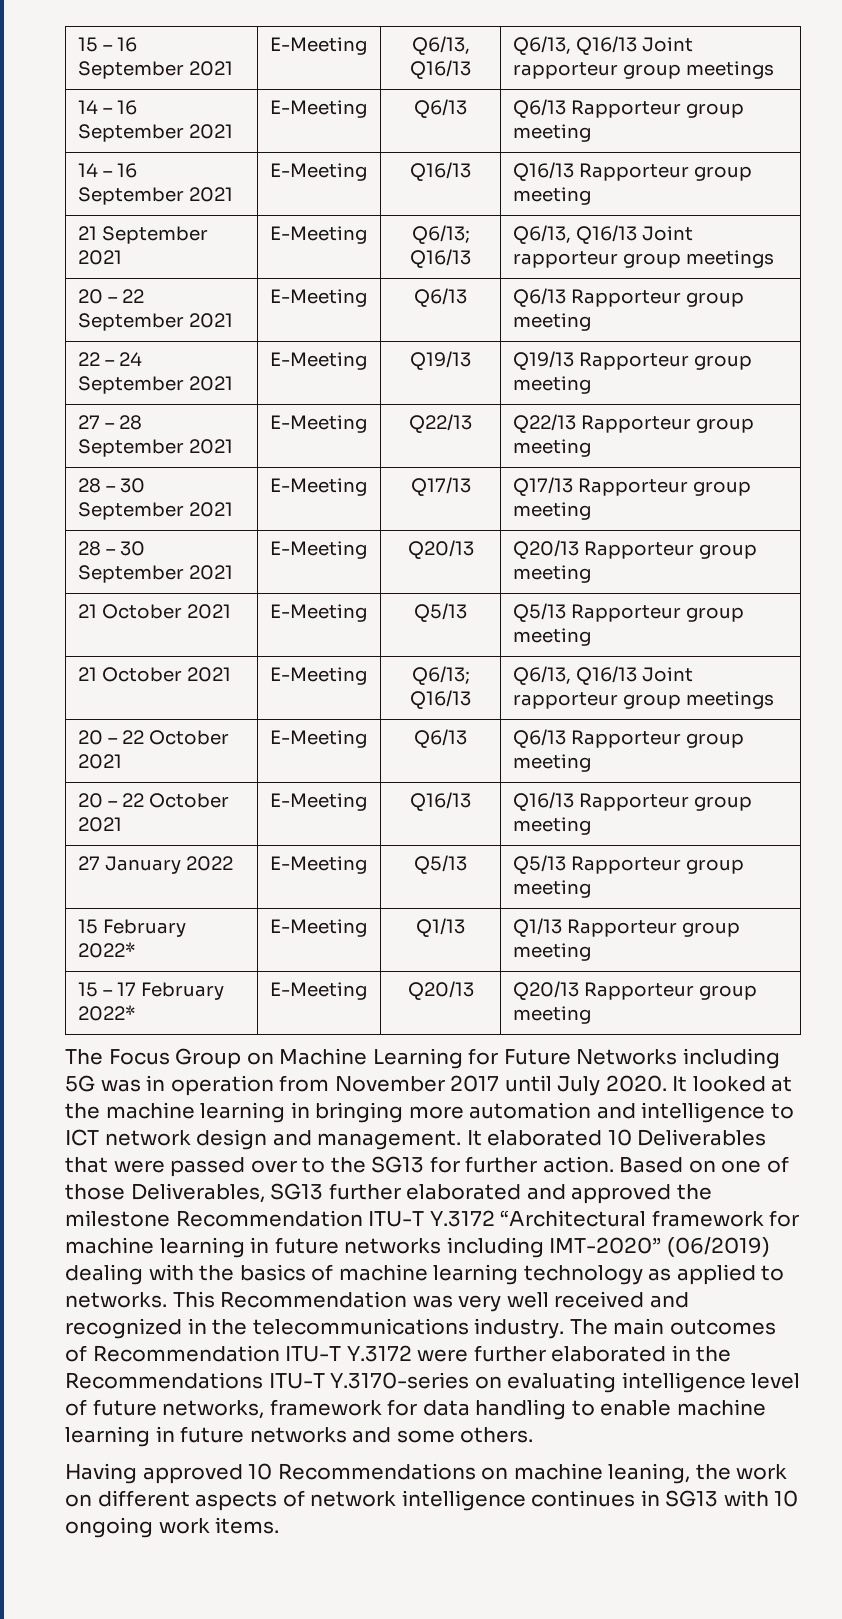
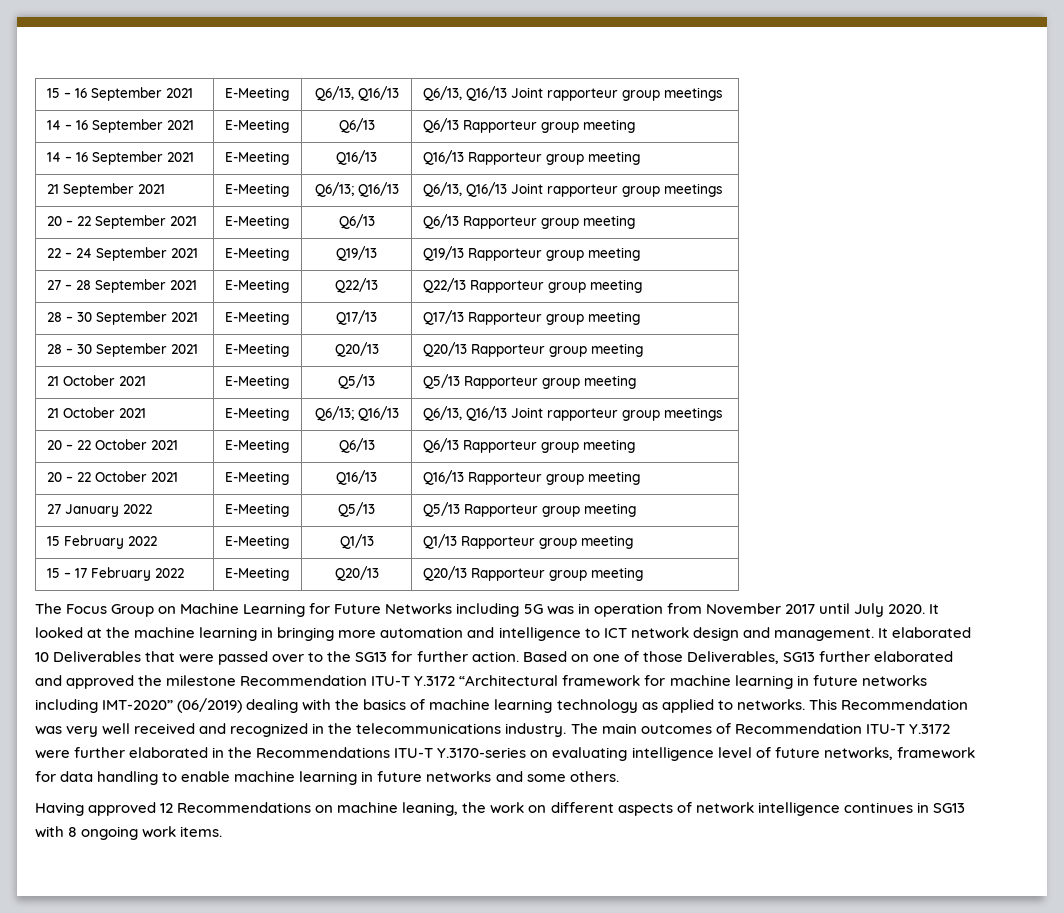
- 15 February 2022* | E-Meeting | Q1/13 | Q1/13 Rapporteur group meeting
+ 15 February 2022 | E-Meeting | Q1/13 | Q1/13 Rapporteur group meeting
- 15 – 17 February 2022* | E-Meeting | Q20/13 | Q20/13 Rapporteur group meeting
+ 15 – 17 February 2022 | E-Meeting | Q20/13 | Q20/13 Rapporteur group meeting
- Having approved 10 Recommendations on machine leaning, the work on different aspects of network intelligence continues in SG13 with 10 ongoing work items.
+ Having approved 12 Recommendations on machine leaning, the work on different aspects of network intelligence continues in SG13 with 8 ongoing work items.

